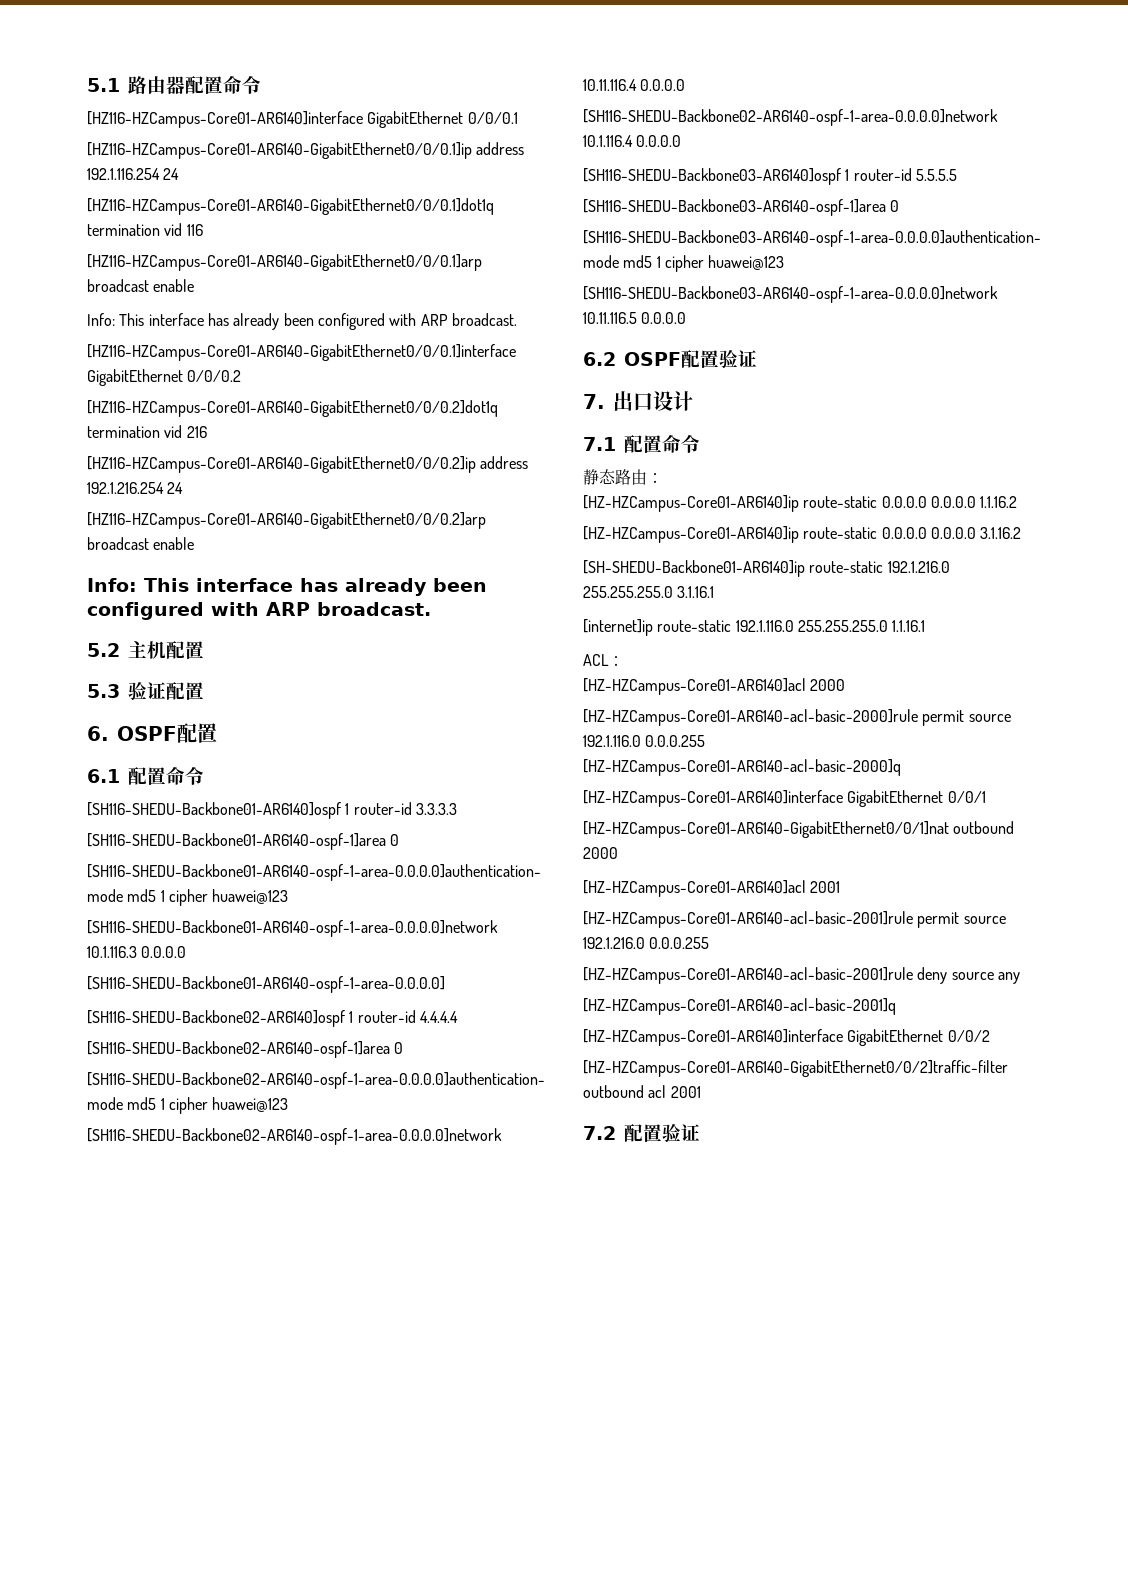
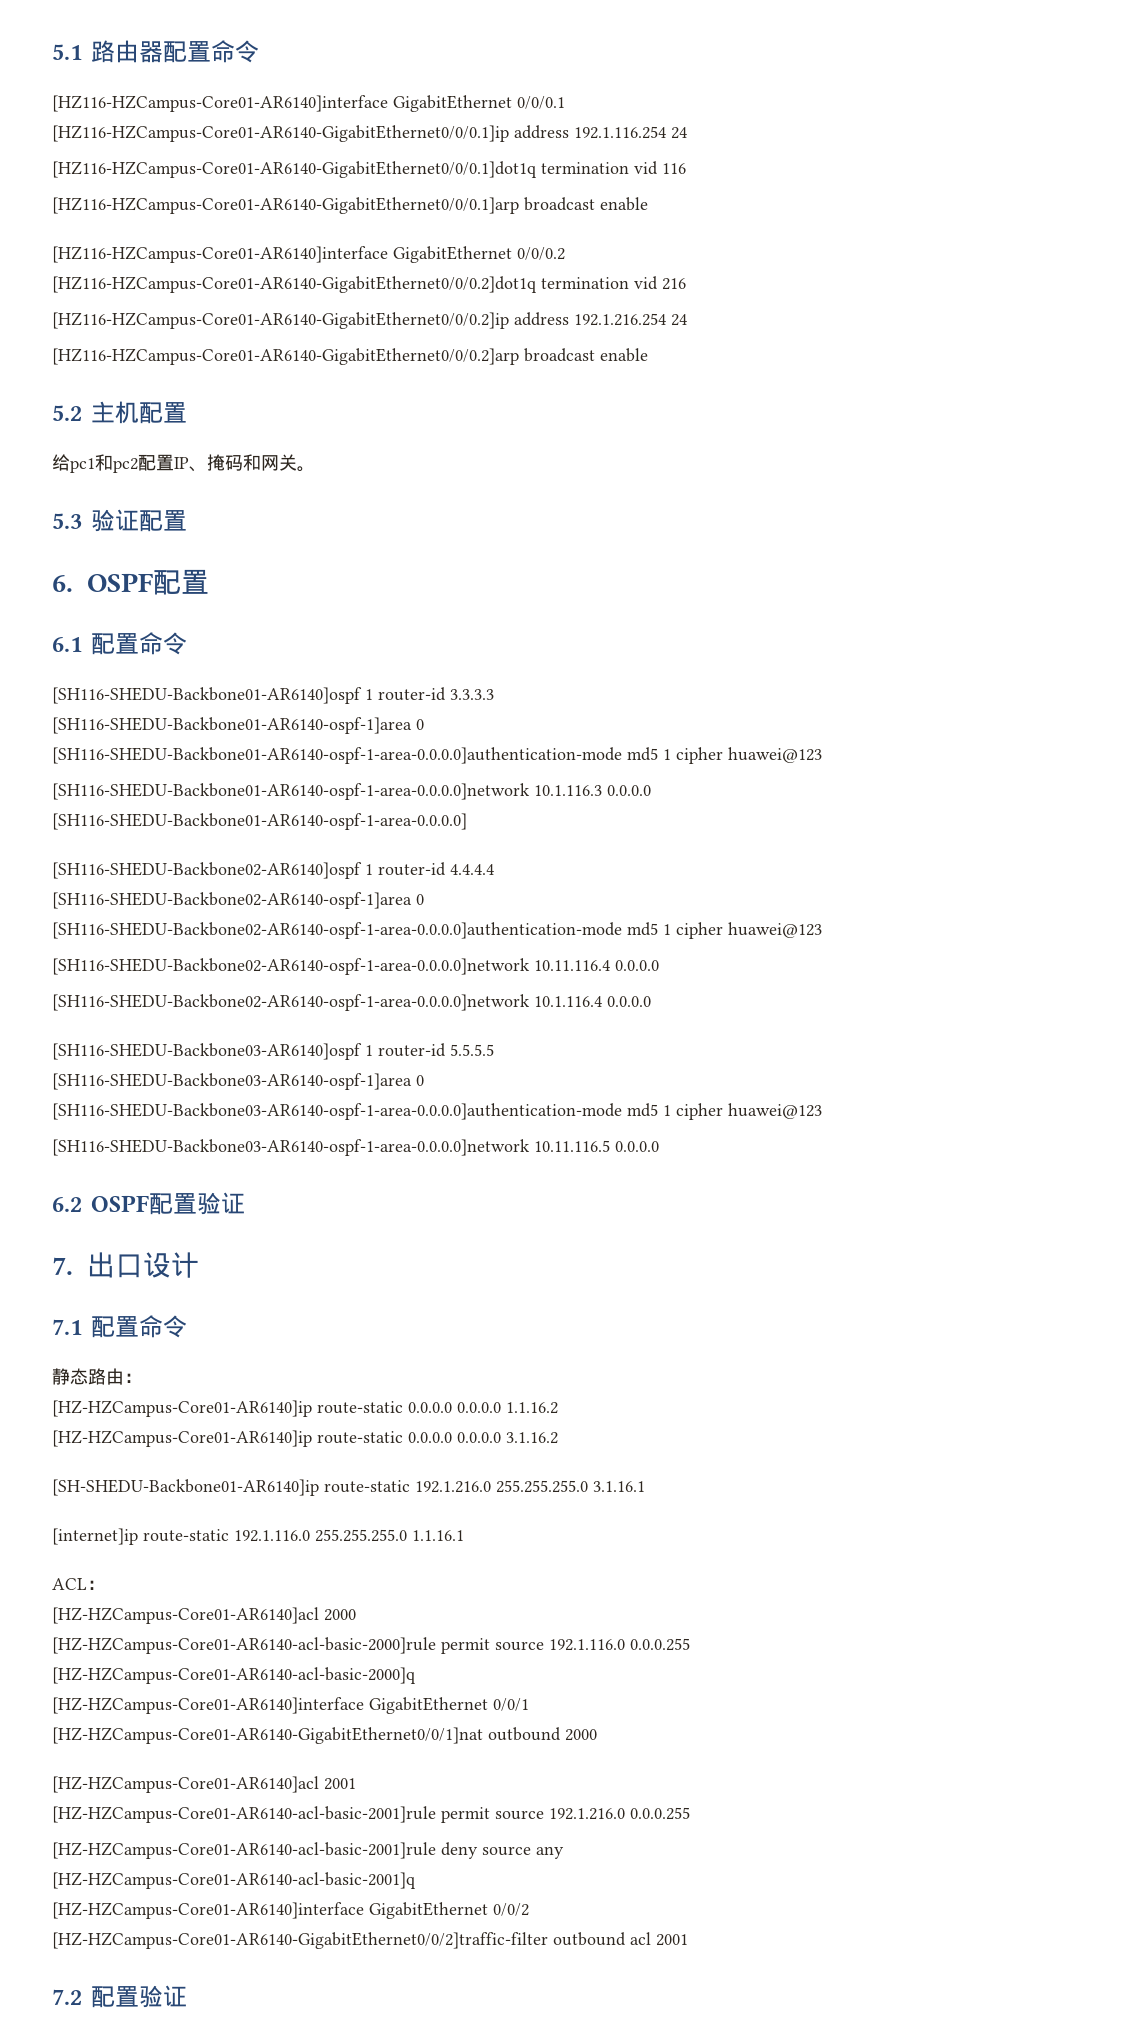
  [HZ116-HZCampus-Core01-AR6140-GigabitEthernet0/0/0.1]arp broadcast enable
- Info: This interface has already been configured with ARP broadcast.
- [HZ116-HZCampus-Core01-AR6140-GigabitEthernet0/0/0.1]interface GigabitEthernet 0/0/0.2
+ [HZ116-HZCampus-Core01-AR6140]interface GigabitEthernet 0/0/0.2
  [HZ116-HZCampus-Core01-AR6140-GigabitEthernet0/0/0.2]arp broadcast enable
- Info: This interface has already been configured with ARP broadcast.
  5.2主机配置
+ 给pc1和pc2配置IP、掩码和网关。

